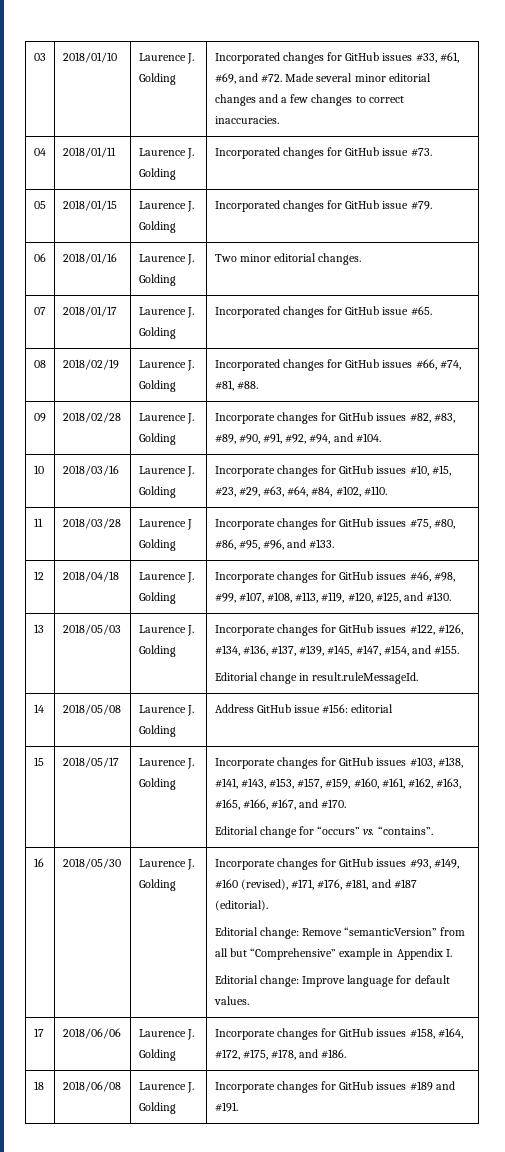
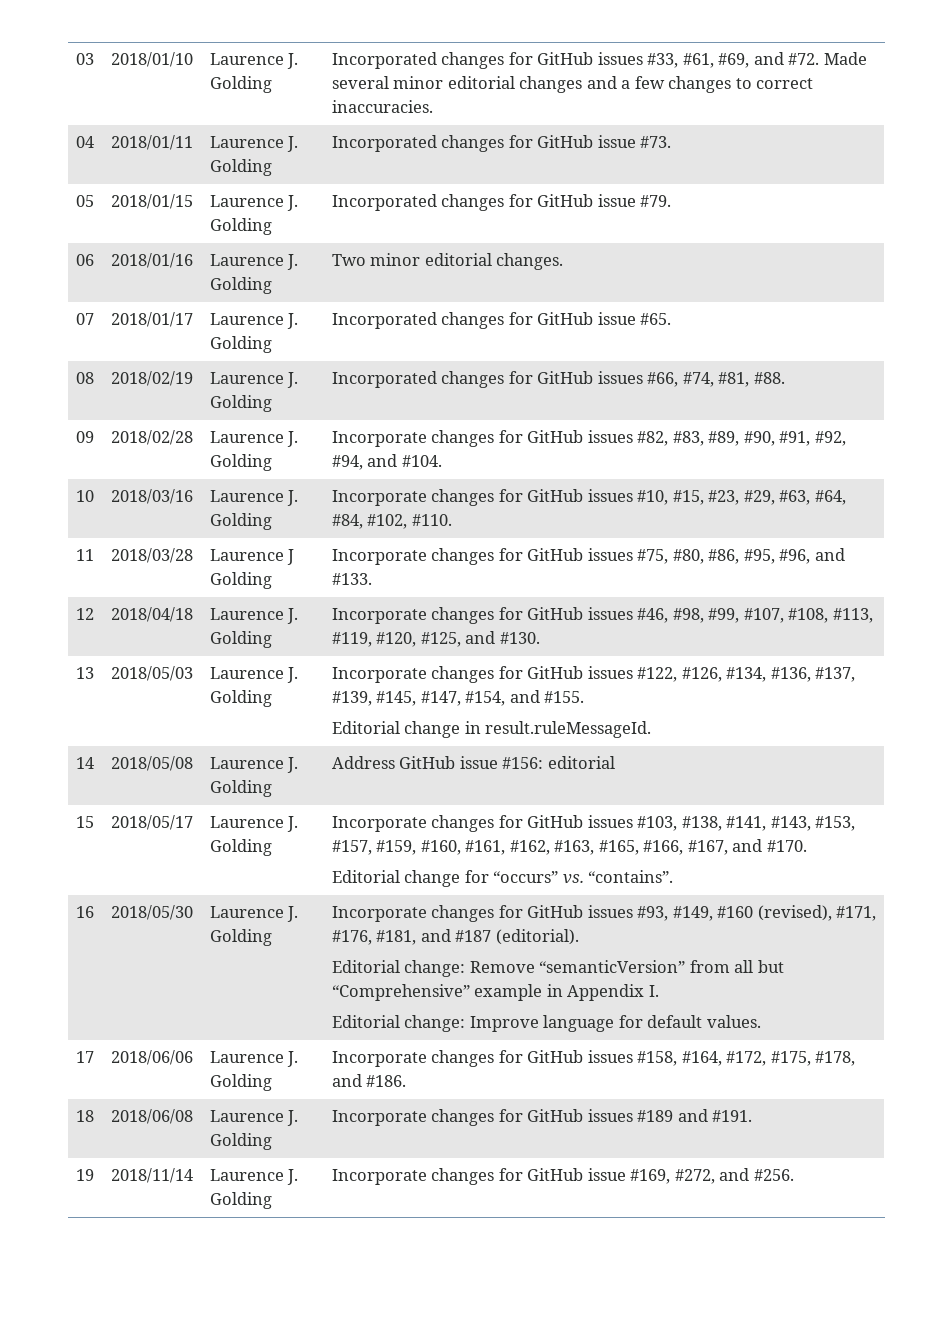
+ 19 | 2018/11/14 | Laurence J. Golding | Incorporate changes for GitHub issue #169, #272, and #256.

